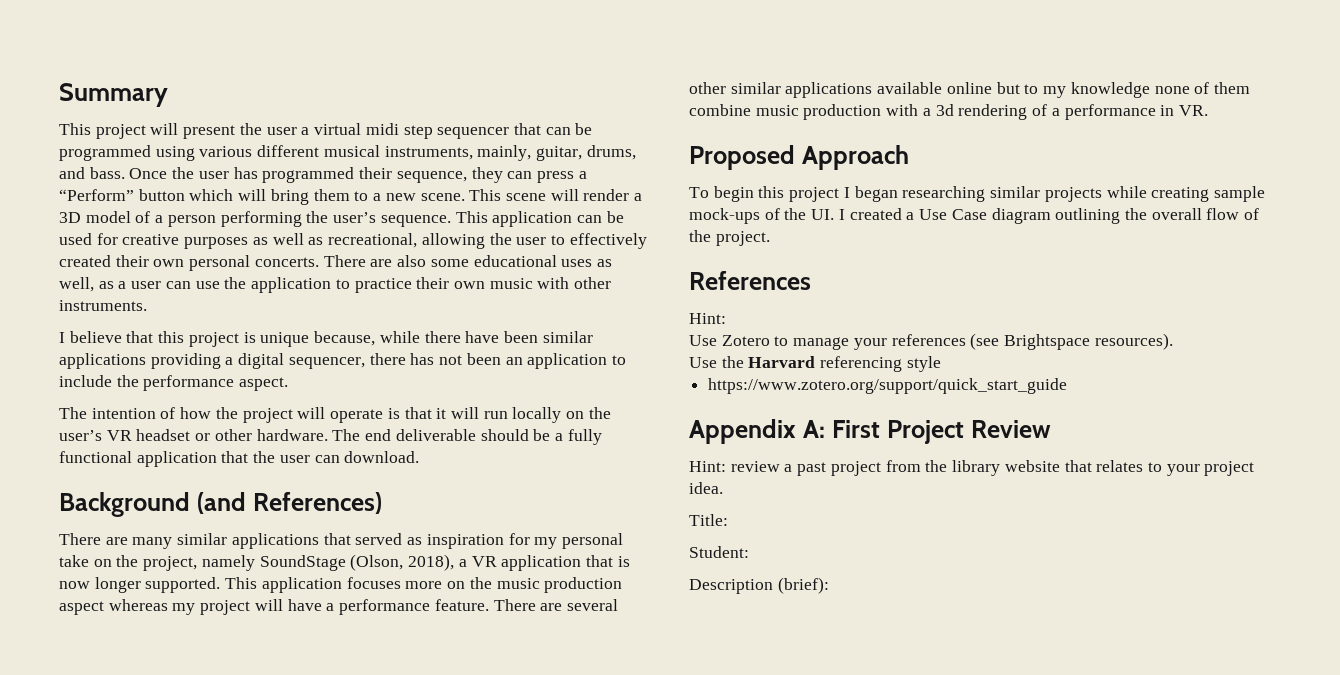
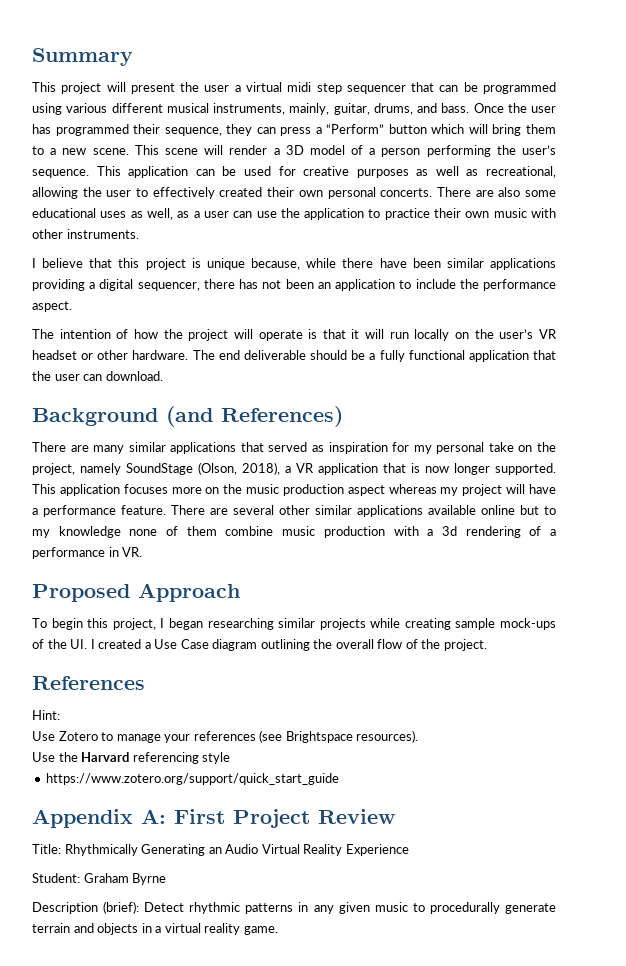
- To begin this project I began researching similar projects while creating sample mock-ups of the UI. I created a Use Case diagram outlining the overall flow of the project.
+ To begin this project, I began researching similar projects while creating sample mock-ups of the UI. I created a Use Case diagram outlining the overall flow of the project.
- Hint: review a past project from the library website that relates to your project idea.
- Title:
+ Title: Rhythmically Generating an Audio Virtual Reality Experience
- Student:
+ Student: Graham Byrne
- Description (brief):
+ Description (brief): Detect rhythmic patterns in any given music to procedurally generate terrain and objects in a virtual reality game.

